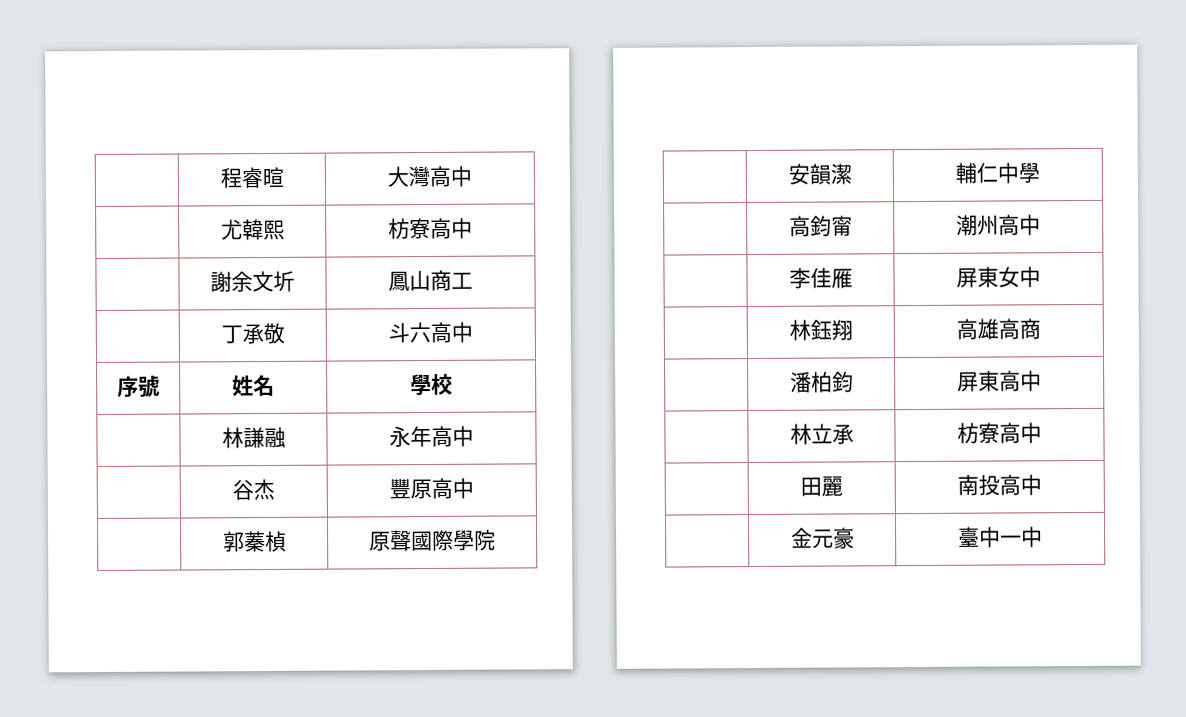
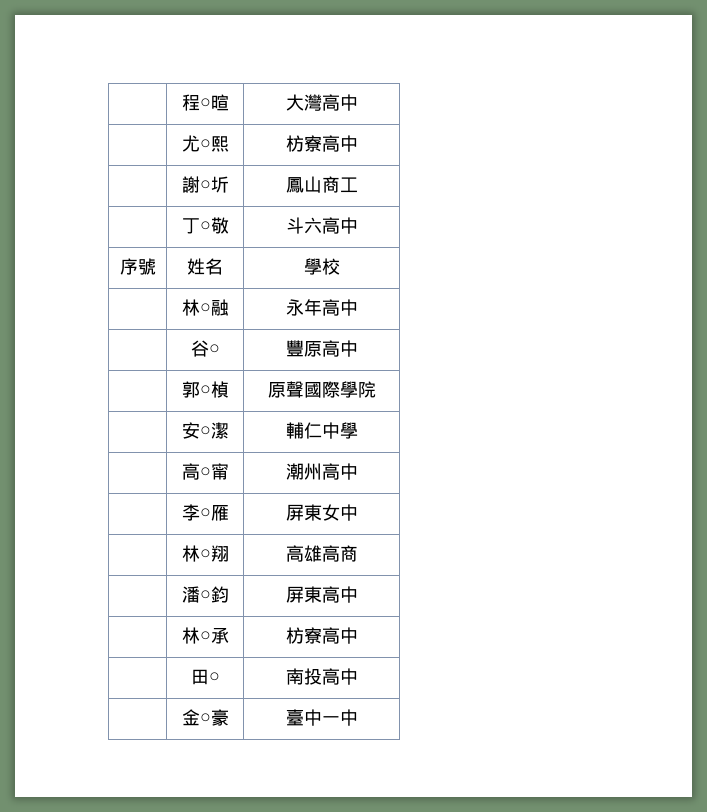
- | 程睿暄 | 大灣高中
+ | 程○暄 | 大灣高中
- | 尤韓熙 | 枋寮高中
+ | 尤○熙 | 枋寮高中
- | 謝余文圻 | 鳳山商工
+ | 謝○圻 | 鳳山商工
- | 丁承敬 | 斗六高中
+ | 丁○敬 | 斗六高中
- | 林謙融 | 永年高中
+ | 林○融 | 永年高中
- | 谷杰 | 豐原高中
+ | 谷○ | 豐原高中
- | 郭蓁楨 | 原聲國際學院
+ | 郭○楨 | 原聲國際學院
- | 安韻潔 | 輔仁中學
+ | 安○潔 | 輔仁中學
- | 高鈞甯 | 潮州高中
+ | 高○甯 | 潮州高中
- | 李佳雁 | 屏東女中
+ | 李○雁 | 屏東女中
- | 林鈺翔 | 高雄高商
+ | 林○翔 | 高雄高商
- | 潘柏鈞 | 屏東高中
+ | 潘○鈞 | 屏東高中
- | 林立承 | 枋寮高中
+ | 林○承 | 枋寮高中
- | 田麗 | 南投高中
+ | 田○ | 南投高中
- | 金元豪 | 臺中一中
+ | 金○豪 | 臺中一中

